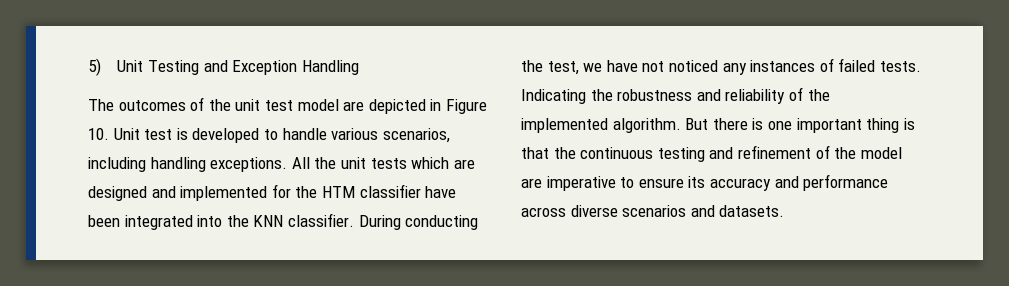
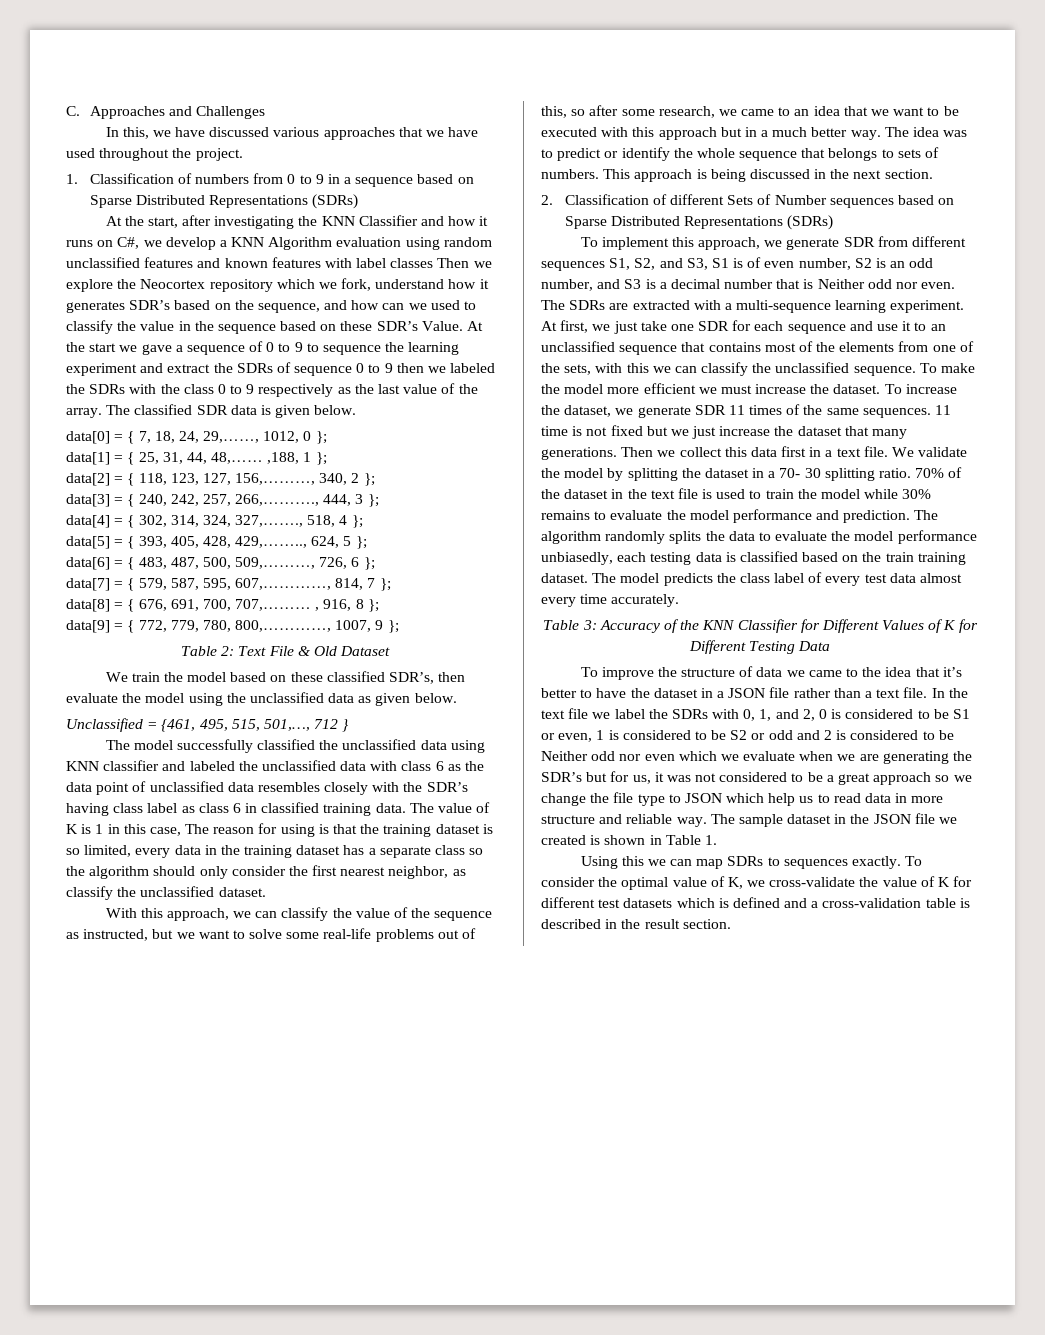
- 5) Unit Testing and Exception Handling
- The outcomes of the unit test model are depicted in Figure 10. Unit test is developed to handle various scenarios, including handling exceptions. All the unit tests which are designed and implemented for the HTM classifier have been integrated into the KNN classifier. During conducting the test, we have not noticed any instances of failed tests. Indicating the robustness and reliability of the implemented algorithm. But there is one important thing is that the continuous testing and refinement of the model are imperative to ensure its accuracy and performance across diverse scenarios and datasets.
+ C. Approaches and Challenges
+ In this, we have discussed various approaches that we have used throughout the project.
+ 1. Classification of numbers from 0 to 9 in a sequence based on Sparse Distributed Representations (SDRs)
+ At the start, after investigating the KNN Classifier and how it runs on C#, we develop a KNN Algorithm evaluation using random unclassified features and known features with label classes Then we explore the Neocortex repository which we fork, understand how it generates SDR’s based on the sequence, and how can we used to classify the value in the sequence based on these SDR’s Value. At the start we gave a sequence of 0 to 9 to sequence the learning experiment and extract the SDRs of sequence 0 to 9 then we labeled the SDRs with the class 0 to 9 respectively as the last value of the array. The classified SDR data is given below.
+ data[0] = { 7, 18, 24, 29,……, 1012, 0 };
+ data[1] = { 25, 31, 44, 48,…… ,188, 1 };
+ data[2] = { 118, 123, 127, 156,………, 340, 2 };
+ data[3] = { 240, 242, 257, 266,………., 444, 3 };
+ data[4] = { 302, 314, 324, 327,……., 518, 4 };
+ data[5] = { 393, 405, 428, 429,…….., 624, 5 };
+ data[6] = { 483, 487, 500, 509,………, 726, 6 };
+ data[7] = { 579, 587, 595, 607,…………, 814, 7 };
+ data[8] = { 676, 691, 700, 707,……… , 916, 8 };
+ data[9] = { 772, 779, 780, 800,…………, 1007, 9 };
+ Table 2: Text File & Old Dataset
+ We train the model based on these classified SDR’s, then evaluate the model using the unclassified data as given below.
+ Unclassified = {461, 495, 515, 501,…, 712 }
+ The model successfully classified the unclassified data using KNN classifier and labeled the unclassified data with class 6 as the data point of unclassified data resembles closely with the SDR’s having class label as class 6 in classified training data. The value of K is 1 in this case, The reason for using is that the training dataset is so limited, every data in the training dataset has a separate class so the algorithm should only consider the first nearest neighbor, as classify the unclassified dataset.
+ With this approach, we can classify the value of the sequence as instructed, but we want to solve some real-life problems out of this, so after some research, we came to an idea that we want to be executed with this approach but in a much better way. The idea was to predict or identify the whole sequence that belongs to sets of numbers. This approach is being discussed in the next section.
+ 2. Classification of different Sets of Number sequences based on Sparse Distributed Representations (SDRs)
+ To implement this approach, we generate SDR from different sequences S1, S2, and S3, S1 is of even number, S2 is an odd number, and S3 is a decimal number that is Neither odd nor even. The SDRs are extracted with a multi-sequence learning experiment. At first, we just take one SDR for each sequence and use it to an unclassified sequence that contains most of the elements from one of the sets, with this we can classify the unclassified sequence. To make the model more efficient we must increase the dataset. To increase the dataset, we generate SDR 11 times of the same sequences. 11 time is not fixed but we just increase the dataset that many generations. Then we collect this data first in a text file. We validate the model by splitting the dataset in a 70- 30 splitting ratio. 70% of the dataset in the text file is used to train the model while 30% remains to evaluate the model performance and prediction. The algorithm randomly splits the data to evaluate the model performance unbiasedly, each testing data is classified based on the train training dataset. The model predicts the class label of every test data almost every time accurately.
+ Table 3: Accuracy of the KNN Classifier for Different Values of K for Different Testing Data
+ To improve the structure of data we came to the idea that it’s better to have the dataset in a JSON file rather than a text file. In the text file we label the SDRs with 0, 1, and 2, 0 is considered to be S1 or even, 1 is considered to be S2 or odd and 2 is considered to be Neither odd nor even which we evaluate when we are generating the SDR’s but for us, it was not considered to be a great approach so we change the file type to JSON which help us to read data in more structure and reliable way. The sample dataset in the JSON file we created is shown in Table 1.
+ Using this we can map SDRs to sequences exactly. To consider the optimal value of K, we cross-validate the value of K for different test datasets which is defined and a cross-validation table is described in the result section.

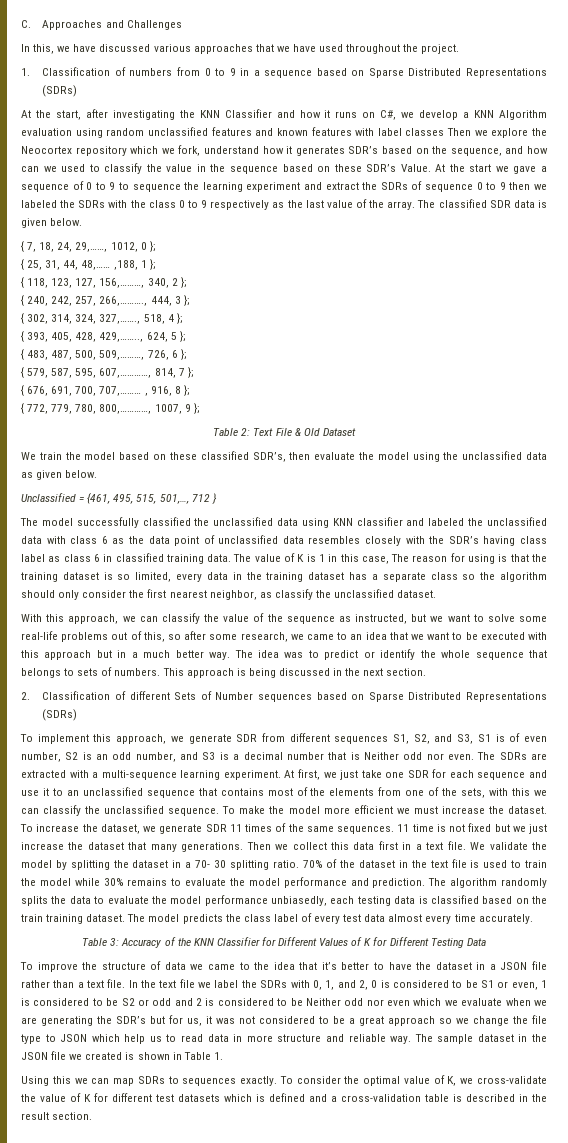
- data[0] = { 7, 18, 24, 29,……, 1012, 0 };
+ { 7, 18, 24, 29,……, 1012, 0 };
- data[1] = { 25, 31, 44, 48,…… ,188, 1 };
+ { 25, 31, 44, 48,…… ,188, 1 };
- data[2] = { 118, 123, 127, 156,………, 340, 2 };
+ { 118, 123, 127, 156,………, 340, 2 };
- data[3] = { 240, 242, 257, 266,………., 444, 3 };
+ { 240, 242, 257, 266,………., 444, 3 };
- data[4] = { 302, 314, 324, 327,……., 518, 4 };
+ { 302, 314, 324, 327,……., 518, 4 };
- data[5] = { 393, 405, 428, 429,…….., 624, 5 };
+ { 393, 405, 428, 429,…….., 624, 5 };
- data[6] = { 483, 487, 500, 509,………, 726, 6 };
+ { 483, 487, 500, 509,………, 726, 6 };
- data[7] = { 579, 587, 595, 607,…………, 814, 7 };
+ { 579, 587, 595, 607,…………, 814, 7 };
- data[8] = { 676, 691, 700, 707,……… , 916, 8 };
+ { 676, 691, 700, 707,……… , 916, 8 };
- data[9] = { 772, 779, 780, 800,…………, 1007, 9 };
+ { 772, 779, 780, 800,…………, 1007, 9 };

